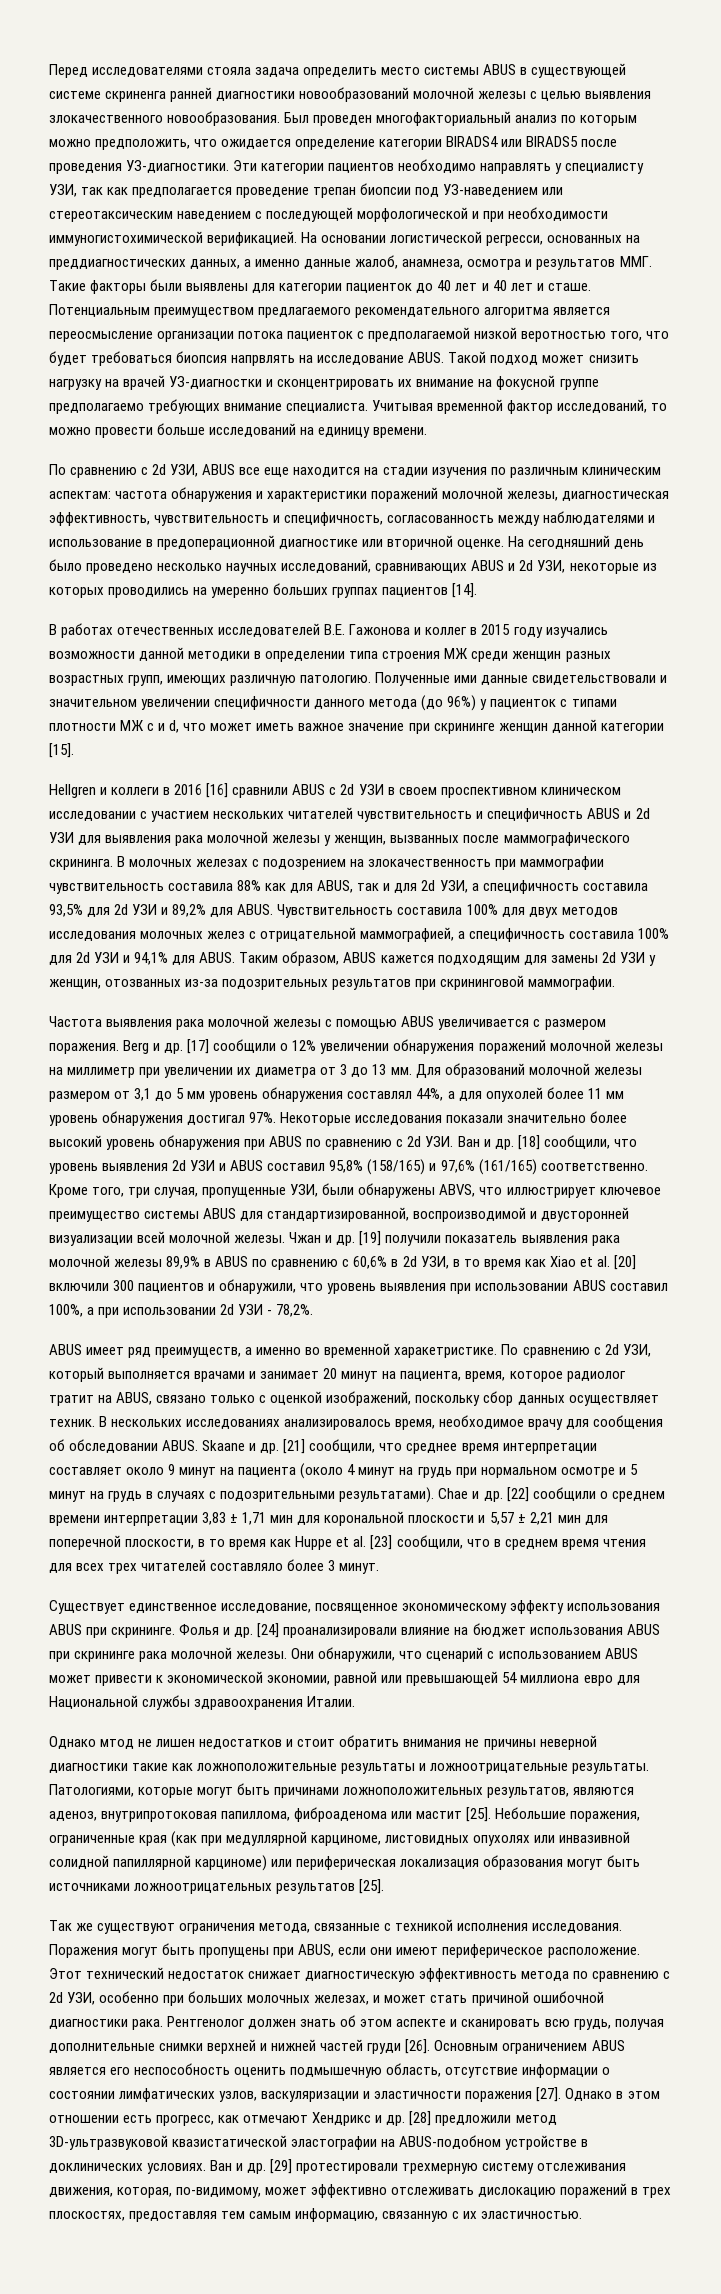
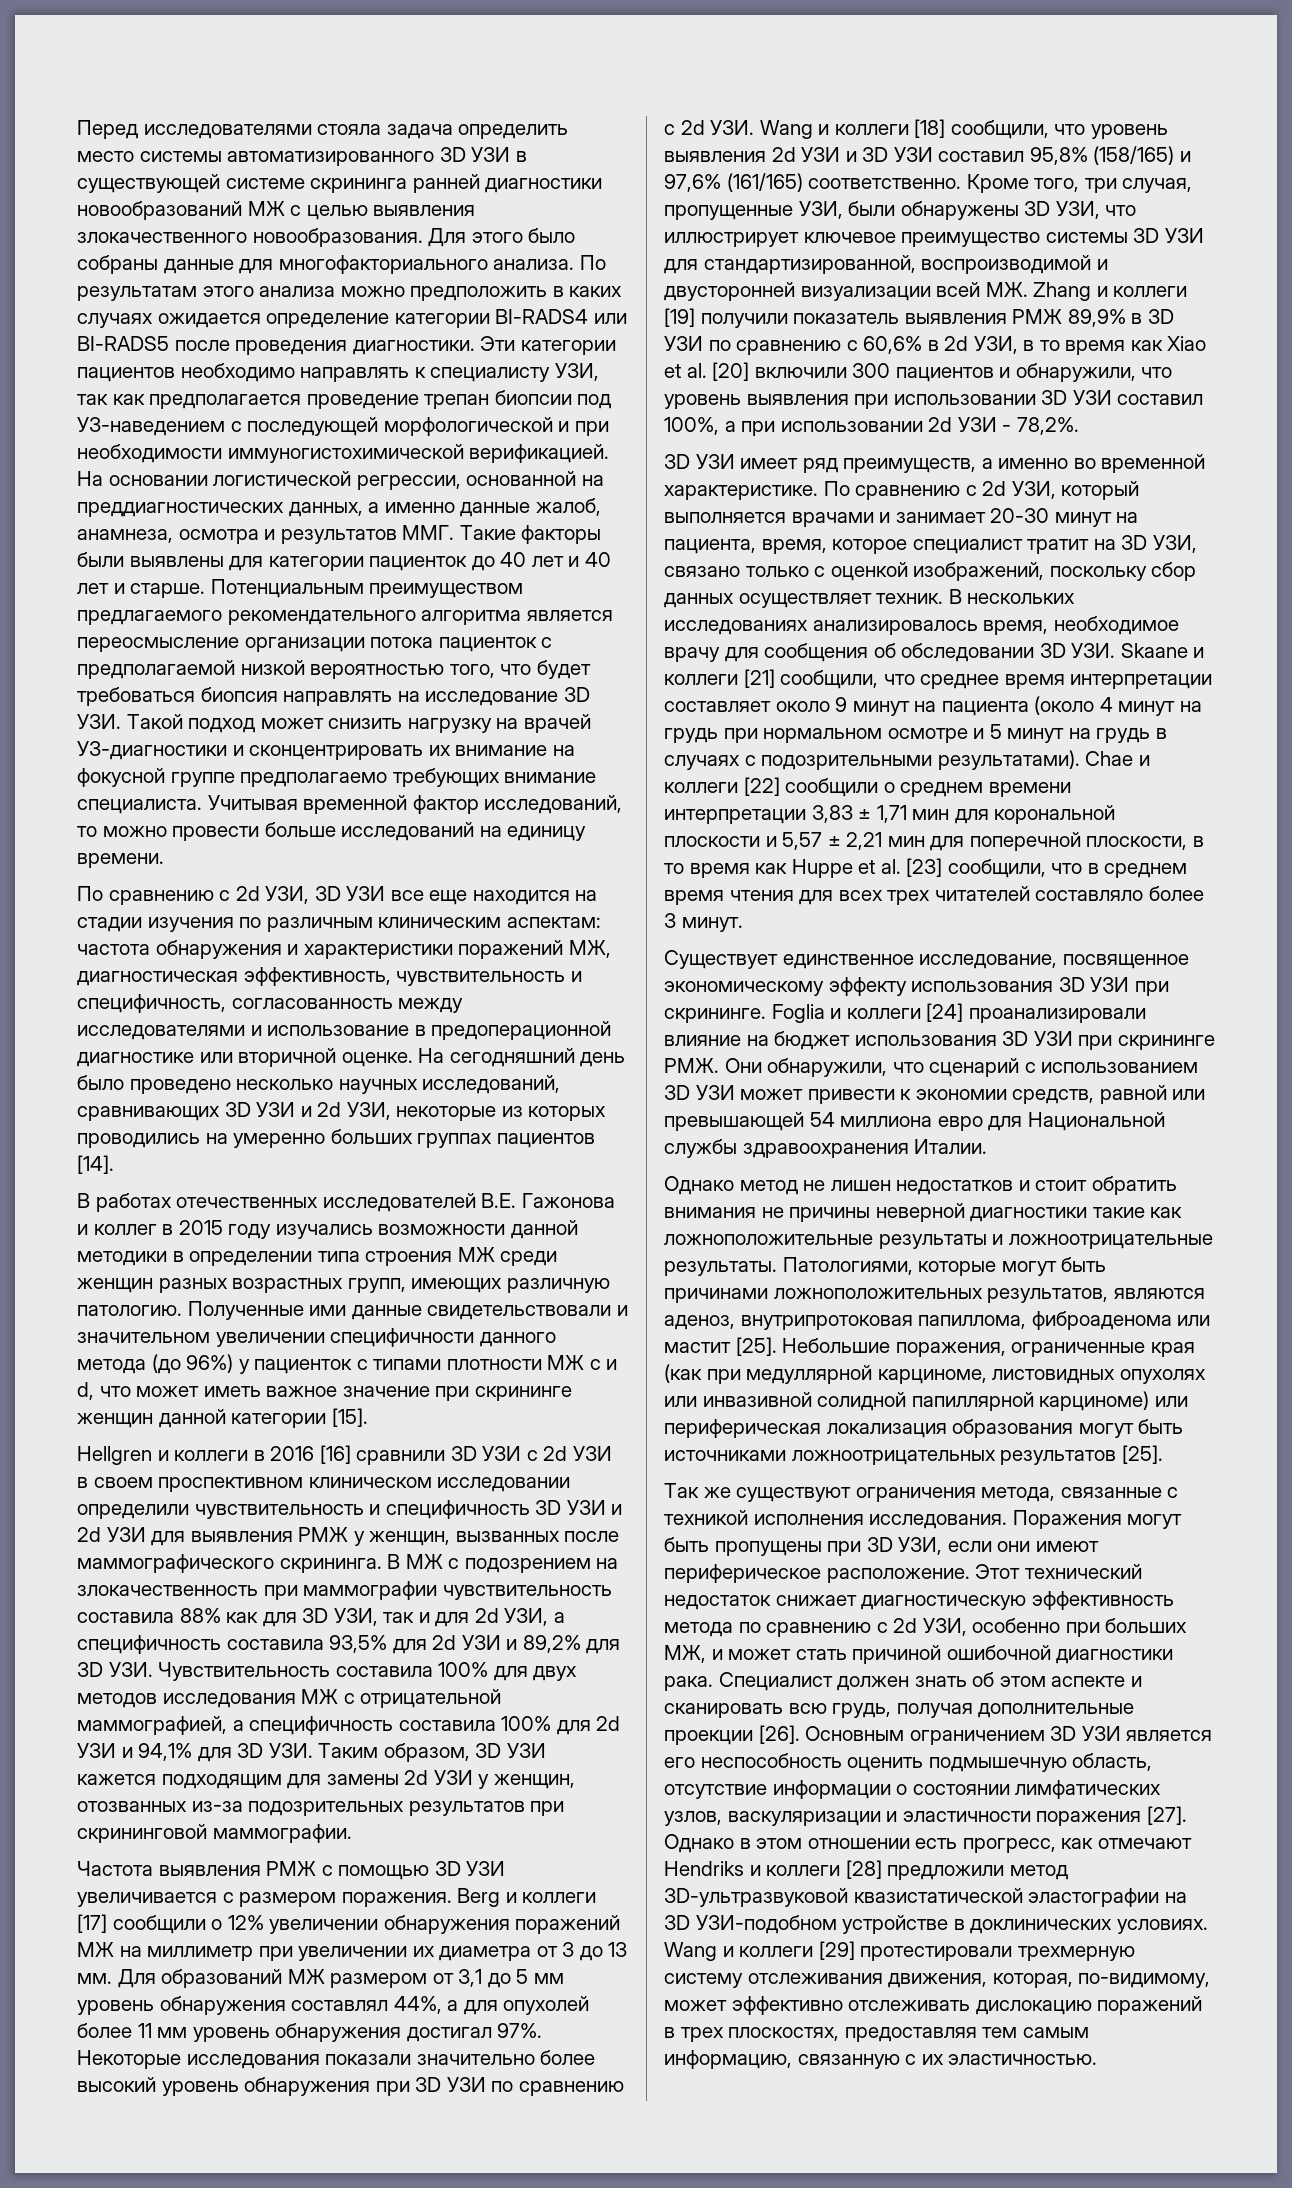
- Перед исследователями стояла задача определить место системы ABUS в существующей системе скриненга ранней диагностики новообразований молочной железы с целью выявления злокачественного новообразования.
+ Перед исследователями стояла задача определить место системы автоматизированного 3D УЗИ в существующей системе скрининга ранней диагностики новообразований МЖ с целью выявления злокачественного новообразования.
- Был проведен многофакториальный анализ по которым можно предположить, что ожидается определение категории BIRADS4 или BIRADS5 после проведения УЗ-диагностики.
+ Для этого было собраны данные для многофакториального анализа. По результатам этого анализа можно предположить в каких случаях ожидается определение категории BI-RADS4 или BI-RADS5 после проведения диагностики.
- Эти категории пациентов необходимо направлять у специалисту УЗИ, так как предполагается проведение трепан биопсии под УЗ-наведением или стереотаксическим наведением с последующей морфологической и при необходимости иммуногистохимической верификацией.
+ Эти категории пациентов необходимо направлять к специалисту УЗИ, так как предполагается проведение трепан биопсии под УЗ-наведением с последующей морфологической и при необходимости иммуногистохимической верификацией.
- На основании логистической регресси, основанных на преддиагностических данных, а именно данные жалоб, анамнеза, осмотра и результатов ММГ. Такие факторы были выявлены для категории пациенток до 40 лет и 40 лет и сташе.
+ На основании логистической регрессии, основанной на преддиагностических данных, а именно данные жалоб, анамнеза, осмотра и результатов ММГ. Такие факторы были выявлены для категории пациенток до 40 лет и 40 лет и старше.
- Потенциальным преимуществом предлагаемого рекомендательного алгоритма является переосмысление организации потока пациенток с предполагаемой низкой веротностью того, что будет требоваться биопсия напрвлять на исследование ABUS. Такой подход может снизить нагрузку на врачей УЗ-диагностки и сконцентрировать их внимание на фокусной группе предполагаемо требующих внимание специалиста.
+ Потенциальным преимуществом предлагаемого рекомендательного алгоритма является переосмысление организации потока пациенток с предполагаемой низкой вероятностью того, что будет требоваться биопсия направлять на исследование 3D УЗИ. Такой подход может снизить нагрузку на врачей УЗ-диагностики и сконцентрировать их внимание на фокусной группе предполагаемо требующих внимание специалиста.
- По сравнению с 2d УЗИ, ABUS все еще находится на стадии изучения по различным клиническим аспектам: частота обнаружения и характеристики поражений молочной железы, диагностическая эффективность, чувствительность и специфичность, согласованность между наблюдателями и использование в предоперационной диагностике или вторичной оценке.
+ По сравнению с 2d УЗИ, 3D УЗИ все еще находится на стадии изучения по различным клиническим аспектам: частота обнаружения и характеристики поражений МЖ, диагностическая эффективность, чувствительность и специфичность, согласованность между исследователями и использование в предоперационной диагностике или вторичной оценке.
- На сегодняшний день было проведено несколько научных исследований, сравнивающих ABUS и 2d УЗИ, некоторые из которых проводились на умеренно больших группах пациентов [14].
+ На сегодняшний день было проведено несколько научных исследований, сравнивающих 3D УЗИ и 2d УЗИ, некоторые из которых проводились на умеренно больших группах пациентов [14].
- Hellgren и коллеги в 2016 [16] сравнили ABUS с 2d УЗИ в своем проспективном клиническом исследовании с участием нескольких читателей чувствительность и специфичность ABUS и 2d УЗИ для выявления рака молочной железы у женщин, вызванных после маммографического скрининга.
+ Hellgren и коллеги в 2016 [16] сравнили 3D УЗИ с 2d УЗИ в своем проспективном клиническом исследовании определили чувствительность и специфичность 3D УЗИ и 2d УЗИ для выявления РМЖ у женщин, вызванных после маммографического скрининга.
- В молочных железах с подозрением на злокачественность при маммографии чувствительность составила 88% как для ABUS, так и для 2d УЗИ, а специфичность составила 93,5% для 2d УЗИ и 89,2% для ABUS. Чувствительность составила 100% для двух методов исследования молочных желез с отрицательной маммографией, а специфичность составила 100% для 2d УЗИ и 94,1% для ABUS. Таким образом, ABUS кажется подходящим для замены 2d УЗИ у женщин, отозванных из-за подозрительных результатов при скрининговой маммографии.
+ В МЖ с подозрением на злокачественность при маммографии чувствительность составила 88% как для 3D УЗИ, так и для 2d УЗИ, а специфичность составила 93,5% для 2d УЗИ и 89,2% для 3D УЗИ. Чувствительность составила 100% для двух методов исследования МЖ с отрицательной маммографией, а специфичность составила 100% для 2d УЗИ и 94,1% для 3D УЗИ. Таким образом, 3D УЗИ кажется подходящим для замены 2d УЗИ у женщин, отозванных из-за подозрительных результатов при скрининговой маммографии.
- Частота выявления рака молочной железы с помощью ABUS увеличивается с размером поражения.
+ Частота выявления РМЖ с помощью 3D УЗИ увеличивается с размером поражения.
- Berg и др. [17] сообщили о 12% увеличении обнаружения поражений молочной железы на миллиметр при увеличении их диаметра от 3 до 13 мм.
+ Berg и коллеги [17] сообщили о 12% увеличении обнаружения поражений МЖ на миллиметр при увеличении их диаметра от 3 до 13 мм.
- Для образований молочной железы размером от 3,1 до 5 мм уровень обнаружения составлял 44%, а для опухолей более 11 мм уровень обнаружения достигал 97%.
+ Для образований МЖ размером от 3,1 до 5 мм уровень обнаружения составлял 44%, а для опухолей более 11 мм уровень обнаружения достигал 97%.
- Некоторые исследования показали значительно более высокий уровень обнаружения при ABUS по сравнению с 2d УЗИ. Ван и др. [18] сообщили, что уровень выявления 2d УЗИ и ABUS составил 95,8% (158/165) и 97,6% (161/165) соответственно.
+ Некоторые исследования показали значительно более высокий уровень обнаружения при 3D УЗИ по сравнению с 2d УЗИ. Wang и коллеги [18] сообщили, что уровень выявления 2d УЗИ и 3D УЗИ составил 95,8% (158/165) и 97,6% (161/165) соответственно.
- Кроме того, три случая, пропущенные УЗИ, были обнаружены ABVS, что иллюстрирует ключевое преимущество системы ABUS для стандартизированной, воспроизводимой и двусторонней визуализации всей молочной железы. Чжан и др. [19] получили показатель выявления рака молочной железы 89,9% в ABUS по сравнению с 60,6% в 2d УЗИ, в то время как Xiao et al. [20] включили 300 пациентов и обнаружили, что уровень выявления при использовании ABUS составил 100%, а при использовании 2d УЗИ - 78,2%.
+ Кроме того, три случая, пропущенные УЗИ, были обнаружены 3D УЗИ, что иллюстрирует ключевое преимущество системы 3D УЗИ для стандартизированной, воспроизводимой и двусторонней визуализации всей МЖ. Zhang и коллеги [19] получили показатель выявления РМЖ 89,9% в 3D УЗИ по сравнению с 60,6% в 2d УЗИ, в то время как Xiao et al. [20] включили 300 пациентов и обнаружили, что уровень выявления при использовании 3D УЗИ составил 100%, а при использовании 2d УЗИ - 78,2%.
- ABUS имеет ряд преимуществ, а именно во временной харакетристике.
+ 3D УЗИ имеет ряд преимуществ, а именно во временной характеристике.
- По сравнению с 2d УЗИ, который выполняется врачами и занимает 20 минут на пациента, время, которое радиолог тратит на ABUS, связано только с оценкой изображений, поскольку сбор данных осуществляет техник.
+ По сравнению с 2d УЗИ, который выполняется врачами и занимает 20-30 минут на пациента, время, которое специалист тратит на 3D УЗИ, связано только с оценкой изображений, поскольку сбор данных осуществляет техник.
- В нескольких исследованиях анализировалось время, необходимое врачу для сообщения об обследовании ABUS. Skaane и др. [21] сообщили, что среднее время интерпретации составляет около 9 минут на пациента (около 4 минут на грудь при нормальном осмотре и 5 минут на грудь в случаях с подозрительными результатами).
+ В нескольких исследованиях анализировалось время, необходимое врачу для сообщения об обследовании 3D УЗИ. Skaane и коллеги [21] сообщили, что среднее время интерпретации составляет около 9 минут на пациента (около 4 минут на грудь при нормальном осмотре и 5 минут на грудь в случаях с подозрительными результатами).
- Chae и др. [22] сообщили о среднем времени интерпретации 3,83 ± 1,71 мин для корональной плоскости и 5,57 ± 2,21 мин для поперечной плоскости, в то время как Huppe et al. [23] сообщили, что в среднем время чтения для всех трех читателей составляло более 3 минут.
+ Chae и коллеги [22] сообщили о среднем времени интерпретации 3,83 ± 1,71 мин для корональной плоскости и 5,57 ± 2,21 мин для поперечной плоскости, в то время как Huppe et al. [23] сообщили, что в среднем время чтения для всех трех читателей составляло более 3 минут.
- Существует единственное исследование, посвященное экономическому эффекту использования ABUS при скрининге. Фолья и др. [24] проанализировали влияние на бюджет использования ABUS при скрининге рака молочной железы. Они обнаружили, что сценарий с использованием ABUS может привести к экономической экономии, равной или превышающей 54 миллиона евро для Национальной службы здравоохранения Италии.
+ Существует единственное исследование, посвященное экономическому эффекту использования 3D УЗИ при скрининге. Foglia и коллеги [24] проанализировали влияние на бюджет использования 3D УЗИ при скрининге РМЖ. Они обнаружили, что сценарий с использованием 3D УЗИ может привести к экономии средств, равной или превышающей 54 миллиона евро для Национальной службы здравоохранения Италии.
- Однако мтод не лишен недостатков и стоит обратить внимания не причины неверной диагностики такие как ложноположительные результаты и ложноотрицательные результаты.
+ Однако метод не лишен недостатков и стоит обратить внимания не причины неверной диагностики такие как ложноположительные результаты и ложноотрицательные результаты.
- Поражения могут быть пропущены при ABUS, если они имеют периферическое расположение.
+ Поражения могут быть пропущены при 3D УЗИ, если они имеют периферическое расположение.
- Этот технический недостаток снижает диагностическую эффективность метода по сравнению с 2d УЗИ, особенно при больших молочных железах, и может стать причиной ошибочной диагностики рака.
+ Этот технический недостаток снижает диагностическую эффективность метода по сравнению с 2d УЗИ, особенно при больших МЖ, и может стать причиной ошибочной диагностики рака.
- Рентгенолог должен знать об этом аспекте и сканировать всю грудь, получая дополнительные снимки верхней и нижней частей груди [26].
+ Специалист должен знать об этом аспекте и сканировать всю грудь, получая дополнительные проекции [26].
- Основным ограничением ABUS является его неспособность оценить подмышечную область, отсутствие информации о состоянии лимфатических узлов, васкуляризации и эластичности поражения [27].
+ Основным ограничением 3D УЗИ является его неспособность оценить подмышечную область, отсутствие информации о состоянии лимфатических узлов, васкуляризации и эластичности поражения [27].
- Однако в этом отношении есть прогресс, как отмечают Хендрикс и др. [28] предложили метод 3D-ультразвуковой квазистатической эластографии на ABUS-подобном устройстве в доклинических условиях.
+ Однако в этом отношении есть прогресс, как отмечают Hendriks и коллеги [28] предложили метод 3D-ультразвуковой квазистатической эластографии на 3D УЗИ-подобном устройстве в доклинических условиях.
- Ван и др. [29] протестировали трехмерную систему отслеживания движения, которая, по-видимому, может эффективно отслеживать дислокацию поражений в трех плоскостях, предоставляя тем самым информацию, связанную с их эластичностью.
+ Wang и коллеги [29] протестировали трехмерную систему отслеживания движения, которая, по-видимому, может эффективно отслеживать дислокацию поражений в трех плоскостях, предоставляя тем самым информацию, связанную с их эластичностью.

